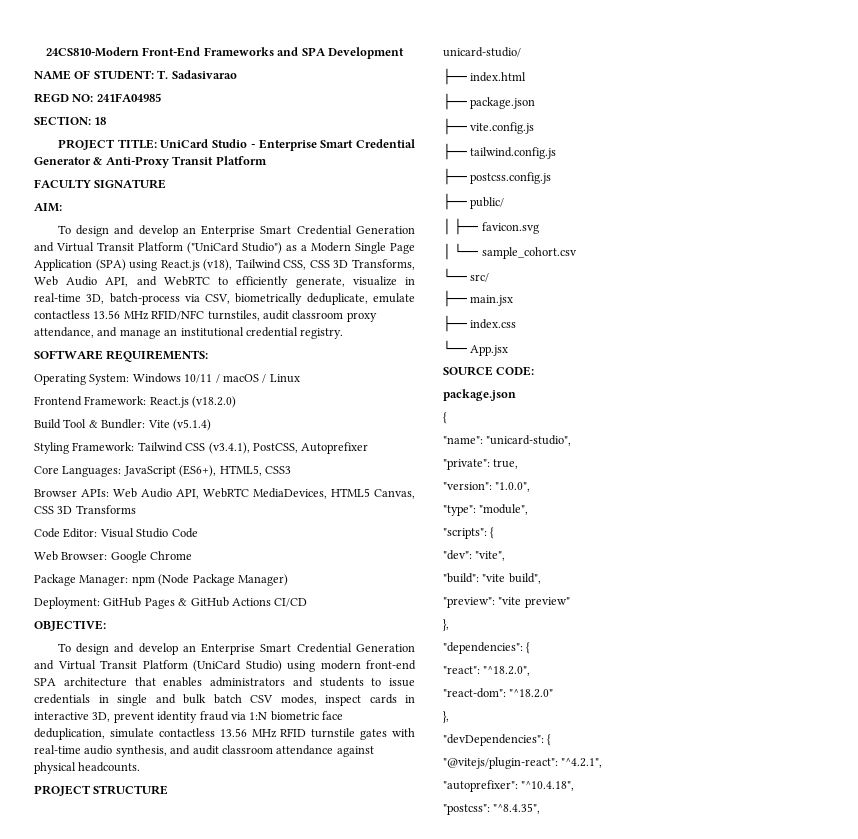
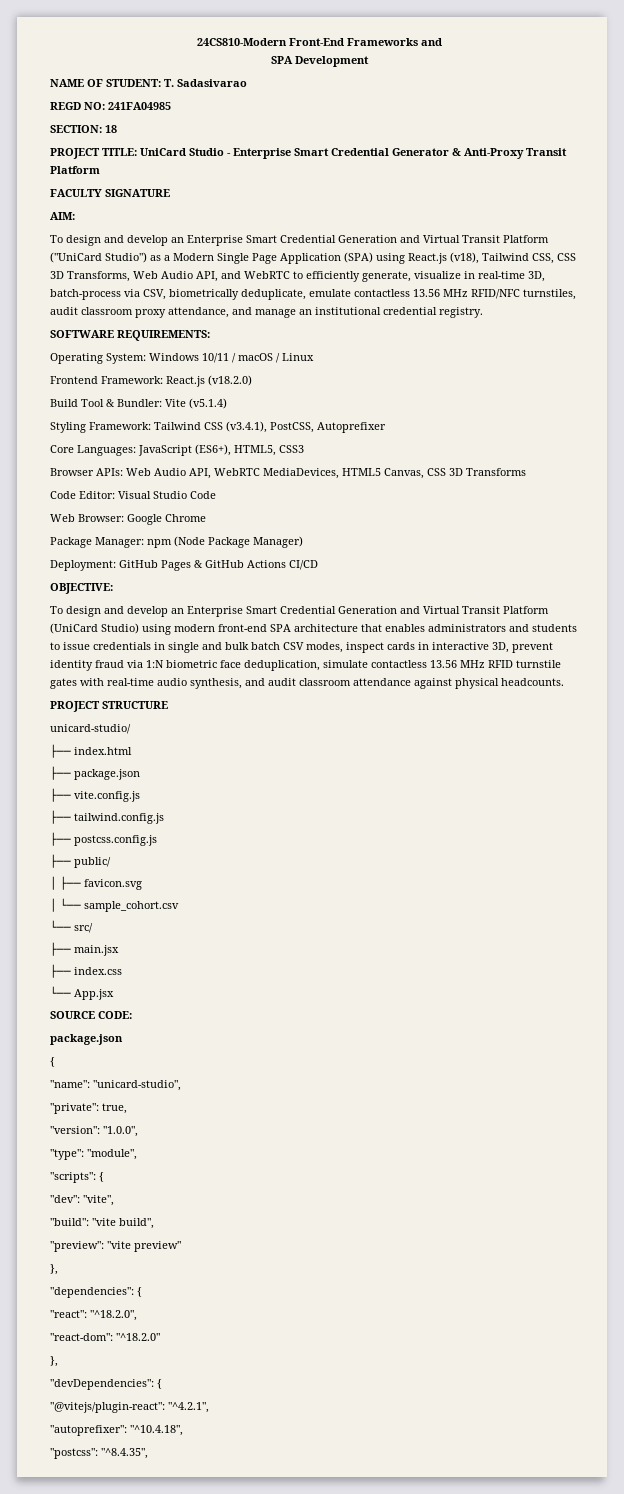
- 24CS810-Modern Front-End Frameworks and SPA Development
+ 24CS810-Modern Front-End Frameworks and
+ SPA Development

